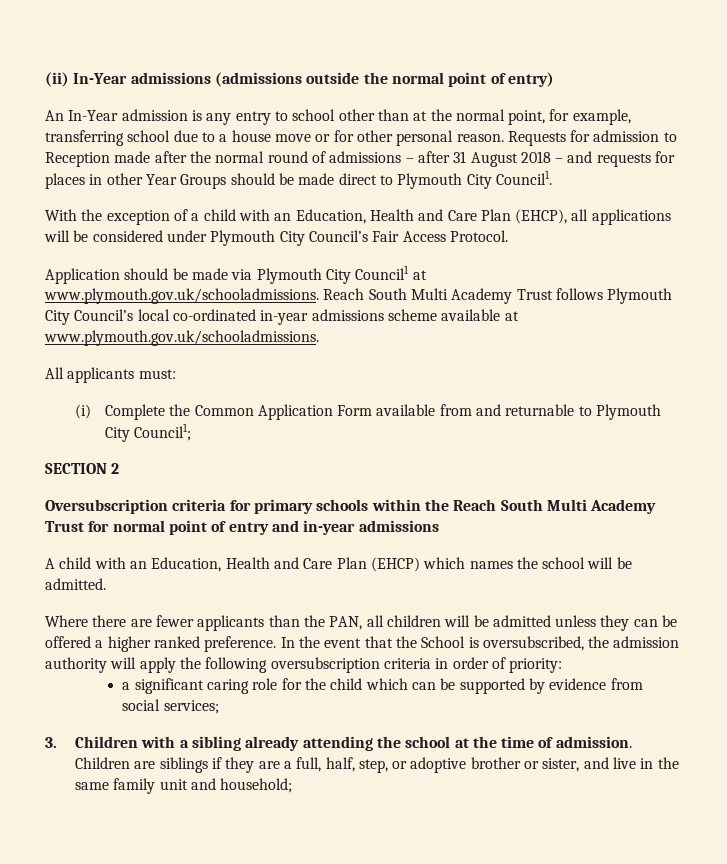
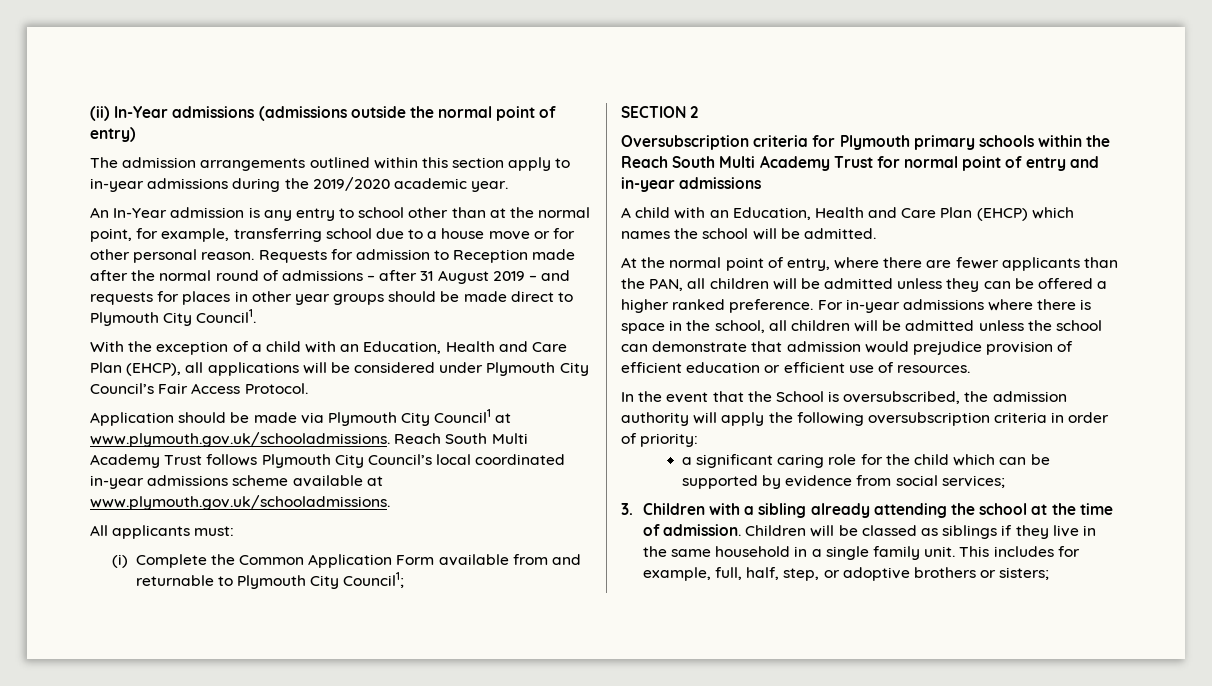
+ The admission arrangements outlined within this section apply to in-year admissions during the 2019/2020 academic year.
- Requests for admission to Reception made after the normal round of admissions – after 31 August 2018 – and requests for places in other Year Groups should be made direct to Plymouth City Council1.
+ Requests for admission to Reception made after the normal round of admissions – after 31 August 2019 – and requests for places in other year groups should be made direct to Plymouth City Council1.
- Application should be made via Plymouth City Council1 at www.plymouth.gov.uk/schooladmissions. Reach South Multi Academy Trust follows Plymouth City Council’s local co-ordinated in-year admissions scheme available at www.plymouth.gov.uk/schooladmissions.
+ Application should be made via Plymouth City Council1 at www.plymouth.gov.uk/schooladmissions. Reach South Multi Academy Trust follows Plymouth City Council’s local coordinated in-year admissions scheme available at www.plymouth.gov.uk/schooladmissions.
- Oversubscription criteria for primary schools within the Reach South Multi Academy Trust for normal point of entry and in-year admissions
+ Oversubscription criteria for Plymouth primary schools within the Reach South Multi Academy Trust for normal point of entry and in-year admissions
- Where there are fewer applicants than the PAN, all children will be admitted unless they can be offered a higher ranked preference. In the event that the School is oversubscribed, the admission authority will apply the following oversubscription criteria in order of priority:
+ At the normal point of entry, where there are fewer applicants than the PAN, all children will be admitted unless they can be offered a higher ranked preference. For in-year admissions where there is space in the school, all children will be admitted unless the school can demonstrate that admission would prejudice provision of efficient education or efficient use of resources.
+ In the event that the School is oversubscribed, the admission authority will apply the following oversubscription criteria in order of priority:
- Children are siblings if they are a full, half, step, or adoptive brother or sister, and live in the same family unit and household;
+ Children will be classed as siblings if they live in the same household in a single family unit. This includes for example, full, half, step, or adoptive brothers or sisters;

